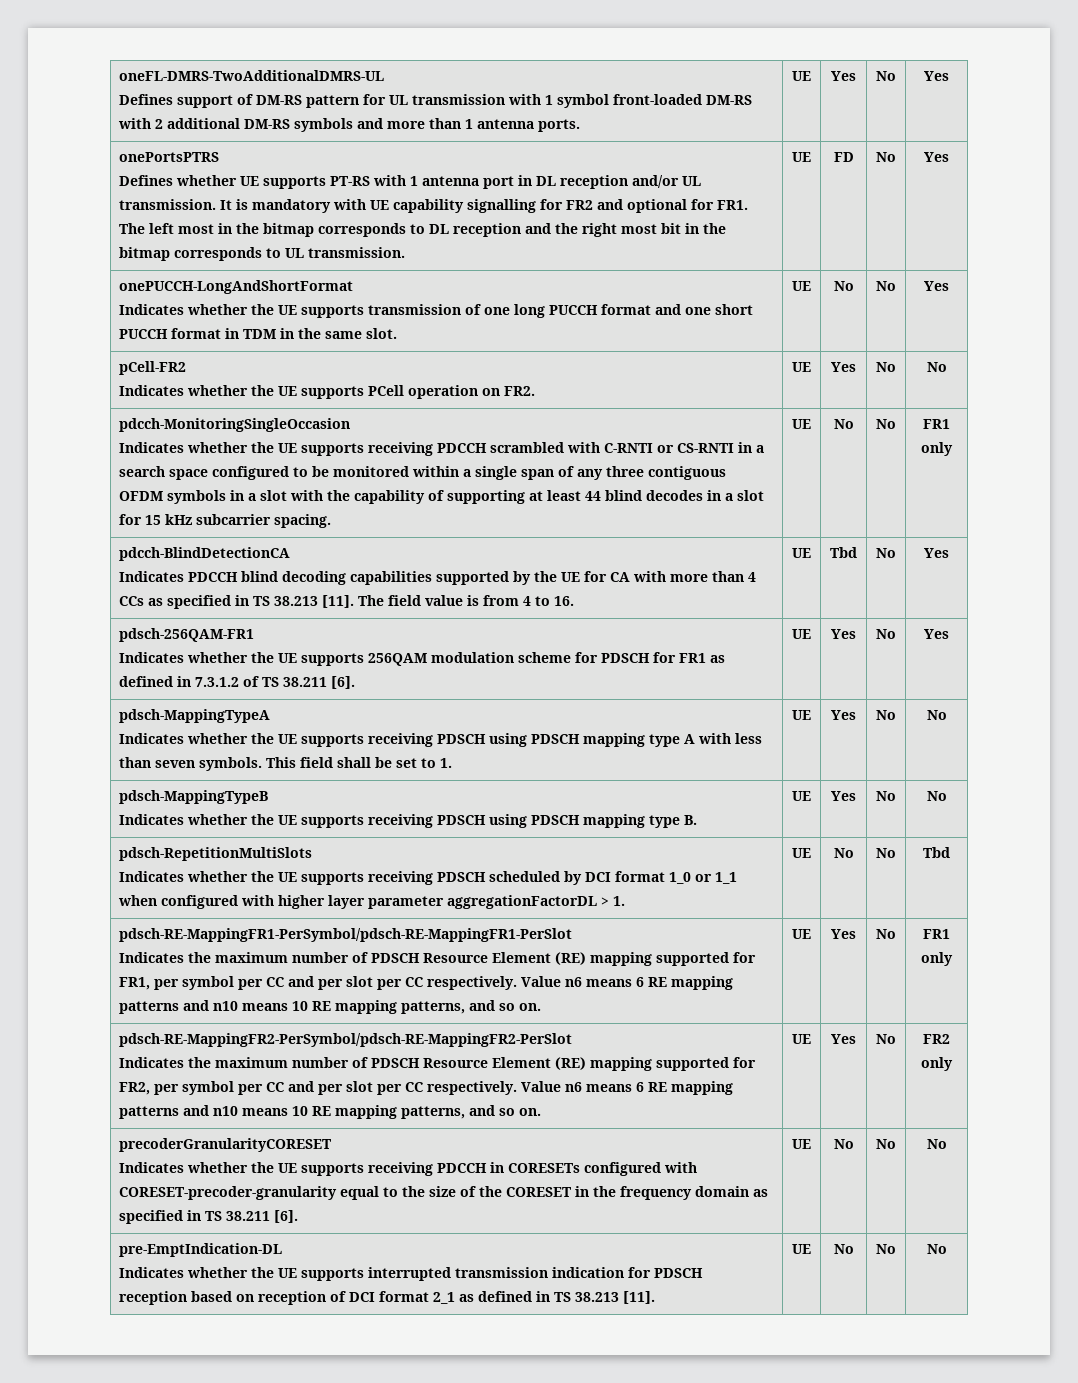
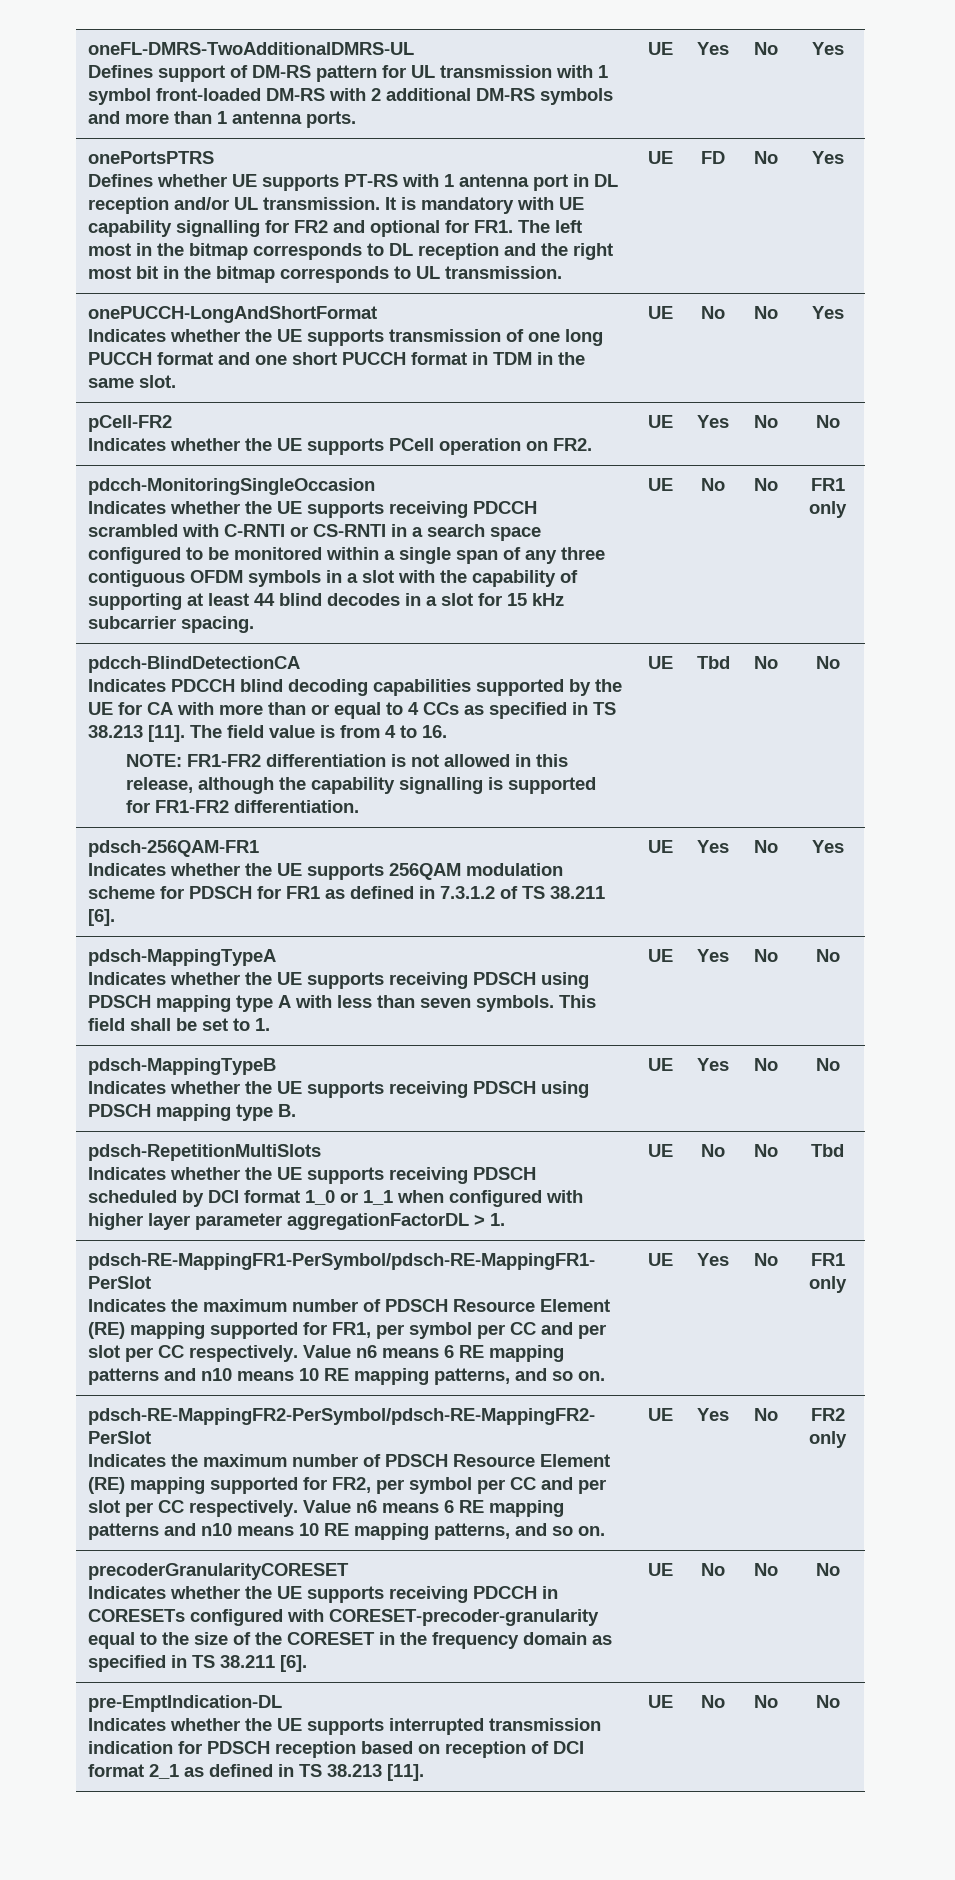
- Indicates PDCCH blind decoding capabilities supported by the UE for CA with more than 4 CCs as specified in TS 38.213 [11].
+ Indicates PDCCH blind decoding capabilities supported by the UE for CA with more than or equal to 4 CCs as specified in TS 38.213 [11].
+ NOTE: FR1-FR2 differentiation is not allowed in this release, although the capability signalling is supported for FR1-FR2 differentiation.
- Tbd | No | Yes
+ Tbd | No | No

